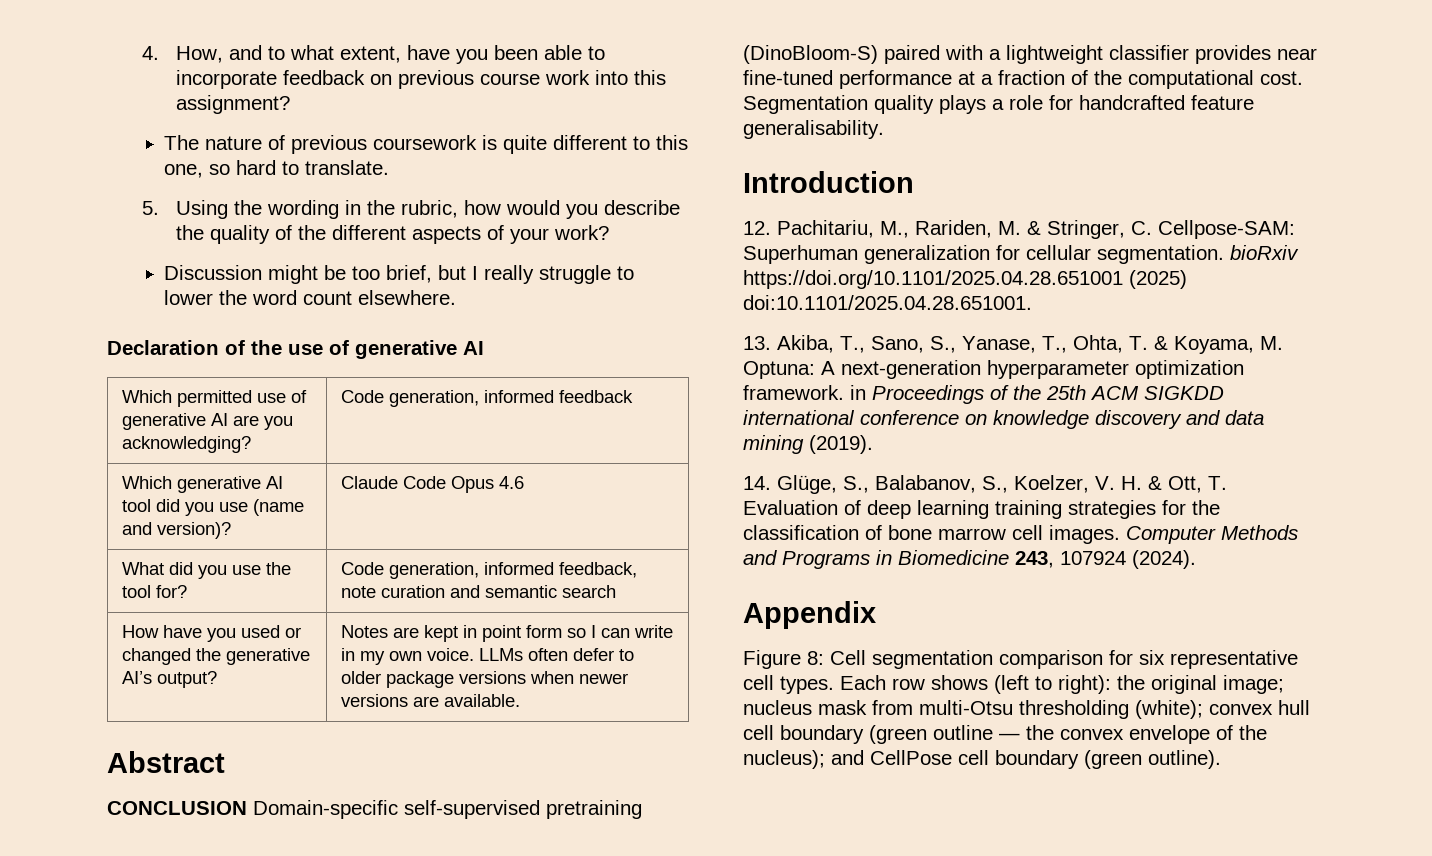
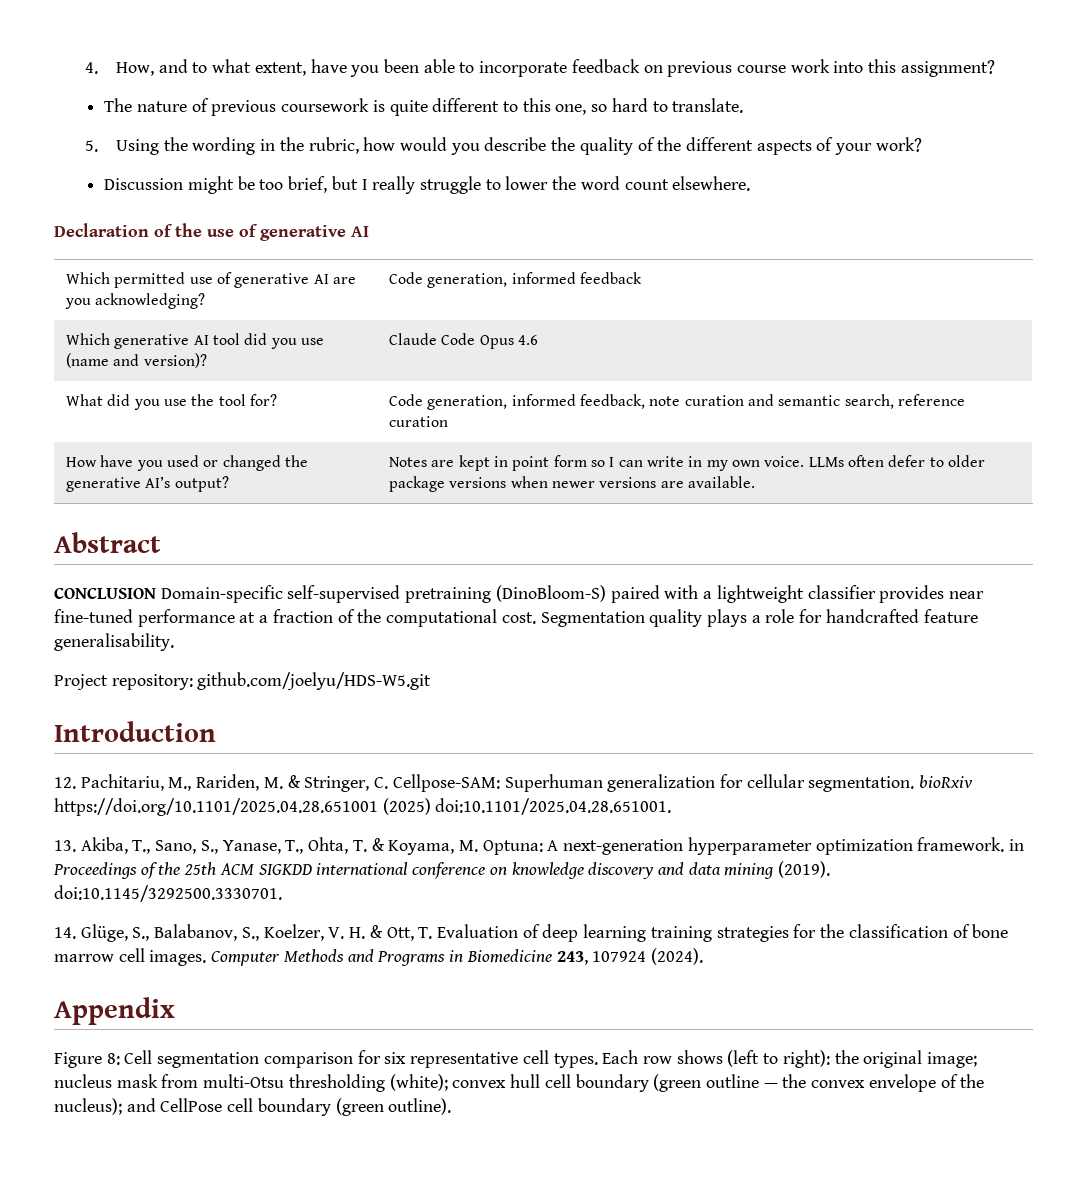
- What did you use the tool for? | Code generation, informed feedback, note curation and semantic search
+ What did you use the tool for? | Code generation, informed feedback, note curation and semantic search, reference curation
+ Project repository: github.com/joelyu/HDS-W5.git
- 13. Akiba, T., Sano, S., Yanase, T., Ohta, T. & Koyama, M. Optuna: A next-generation hyperparameter optimization framework. in Proceedings of the 25th ACM SIGKDD international conference on knowledge discovery and data mining (2019).
+ 13. Akiba, T., Sano, S., Yanase, T., Ohta, T. & Koyama, M. Optuna: A next-generation hyperparameter optimization framework. in Proceedings of the 25th ACM SIGKDD international conference on knowledge discovery and data mining (2019). doi:10.1145/3292500.3330701.

